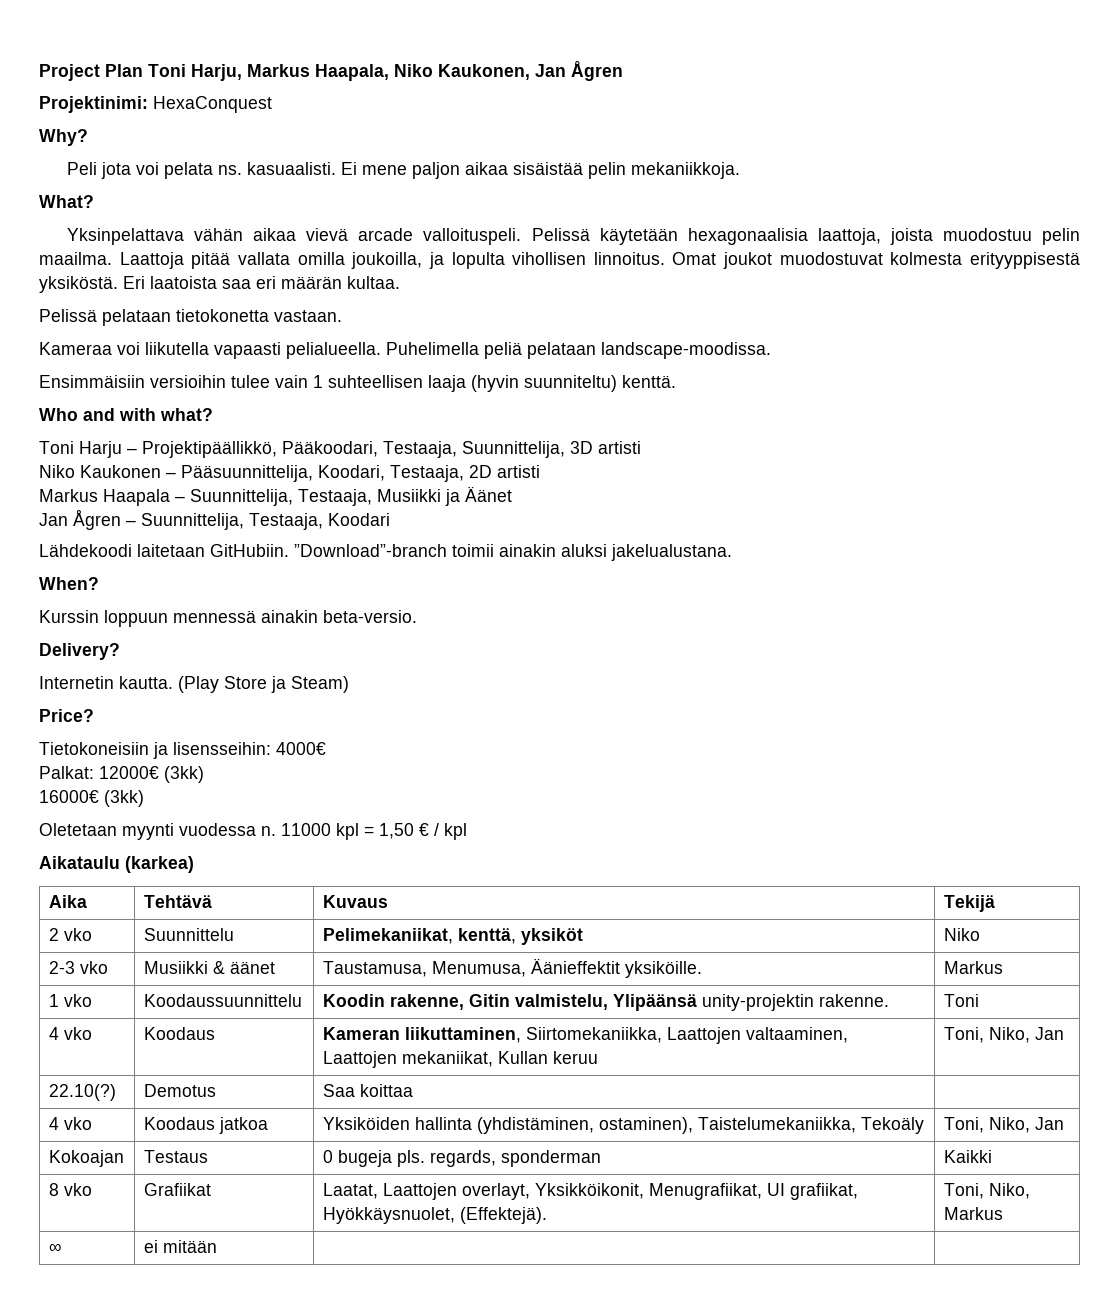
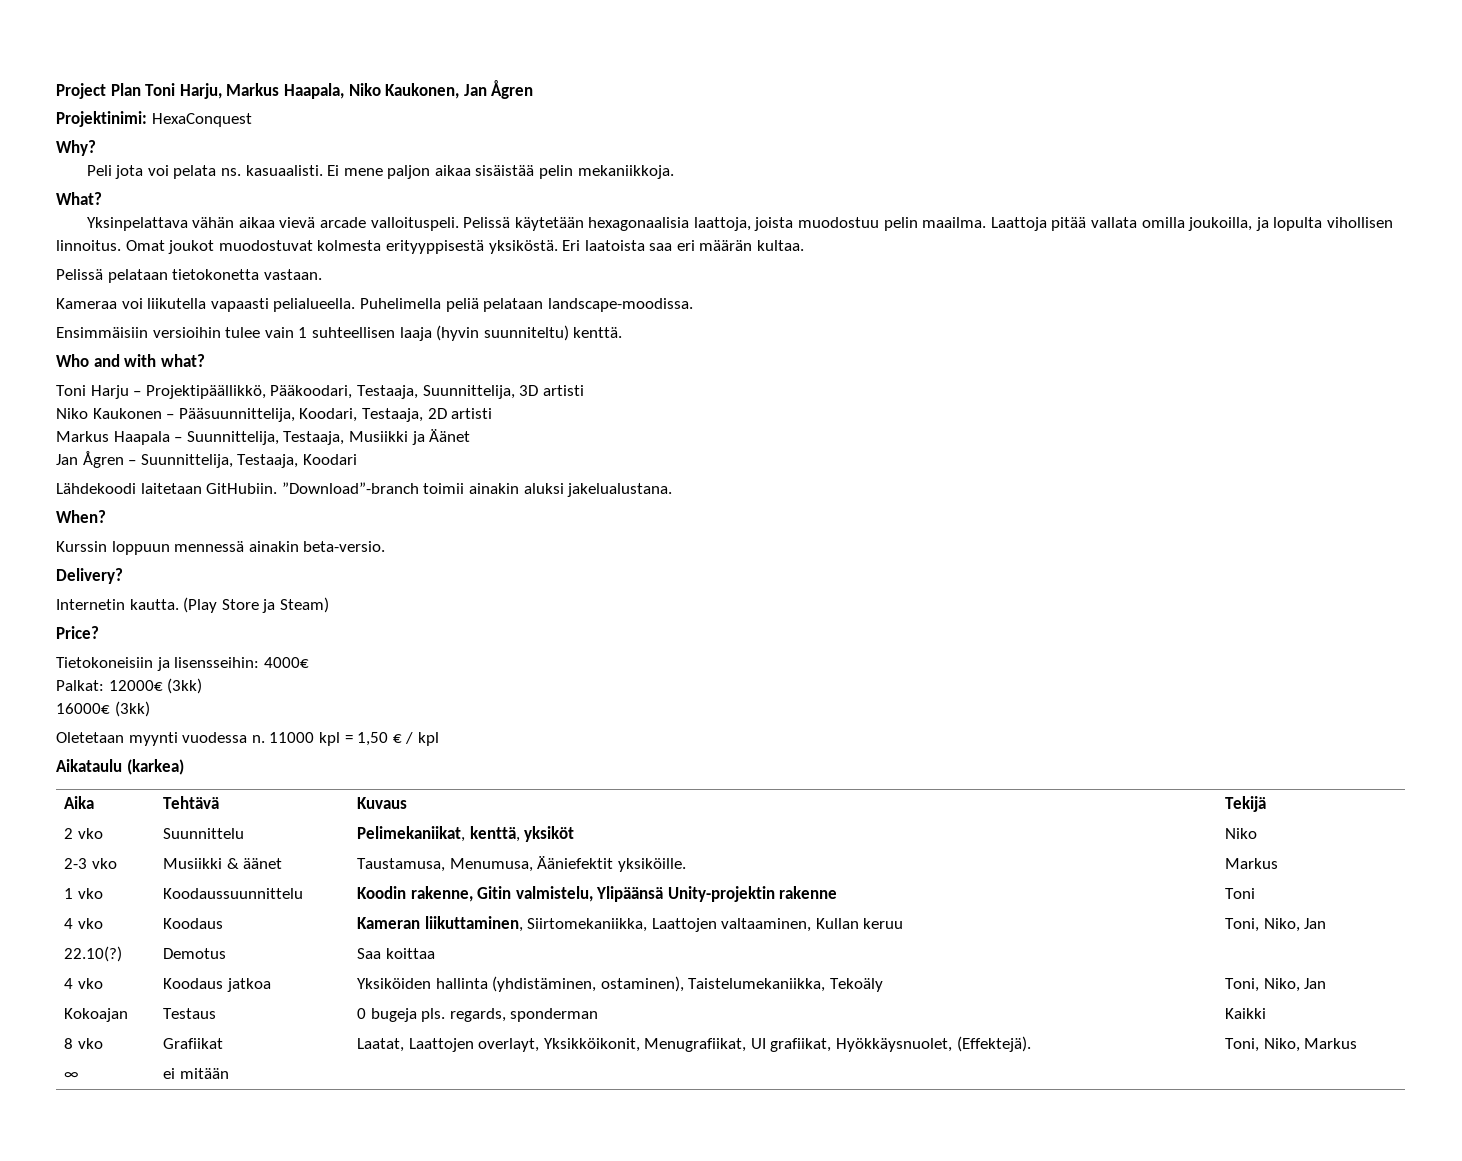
- 2-3 vko | Musiikki & äänet | Taustamusa, Menumusa, Äänieffektit yksiköille. | Markus
+ 2-3 vko | Musiikki & äänet | Taustamusa, Menumusa, Ääniefektit yksiköille. | Markus
- 1 vko | Koodaussuunnittelu | Koodin rakenne, Gitin valmistelu, Ylipäänsä unity-projektin rakenne. | Toni
+ 1 vko | Koodaussuunnittelu | Koodin rakenne, Gitin valmistelu, Ylipäänsä Unity-projektin rakenne | Toni
- 4 vko | Koodaus | Kameran liikuttaminen, Siirtomekaniikka, Laattojen valtaaminen, Laattojen mekaniikat, Kullan keruu | Toni, Niko, Jan
+ 4 vko | Koodaus | Kameran liikuttaminen, Siirtomekaniikka, Laattojen valtaaminen, Kullan keruu | Toni, Niko, Jan

